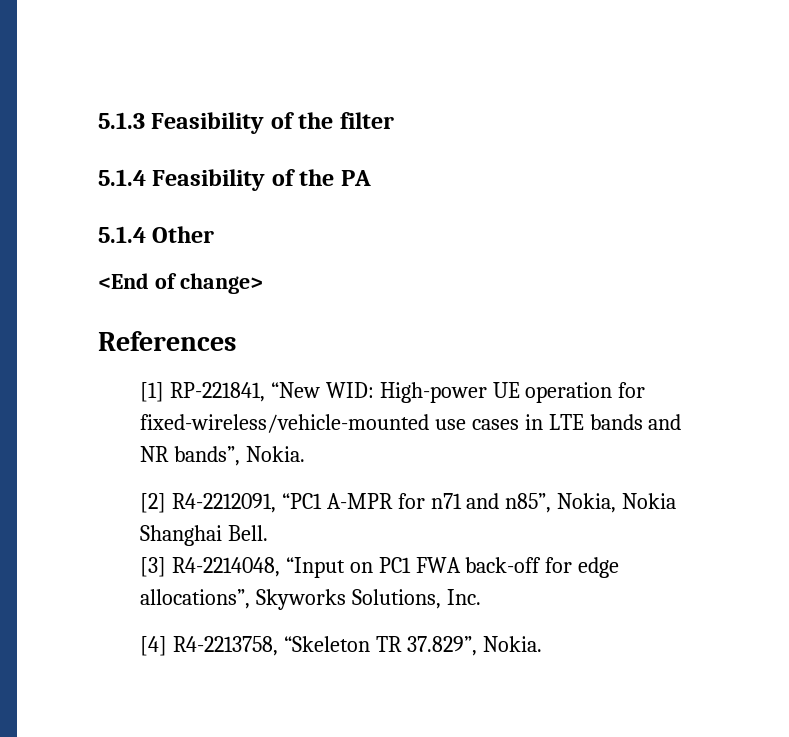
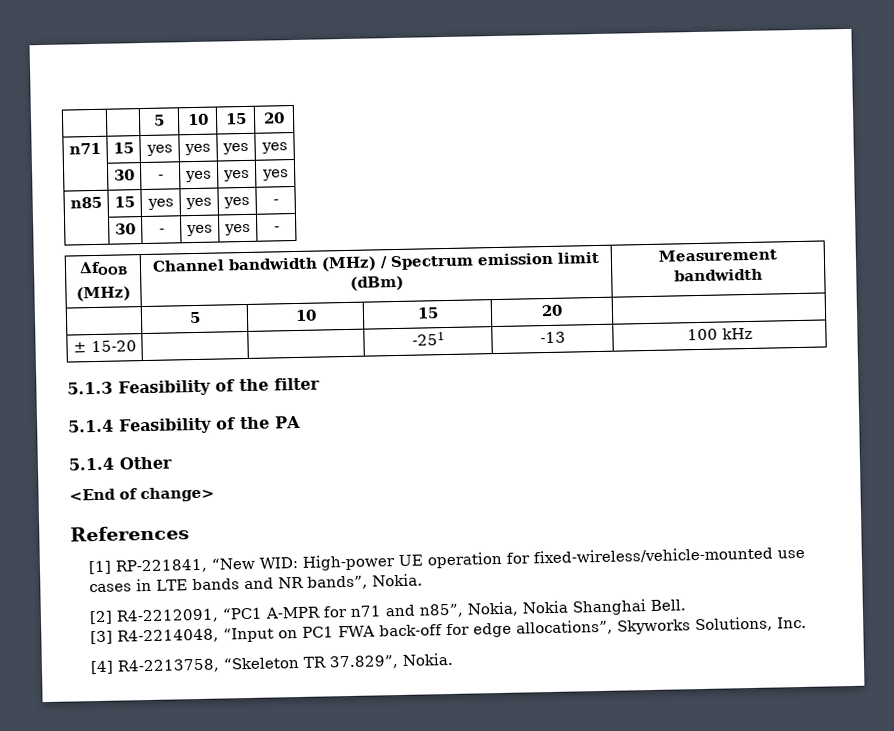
+ | | 5 | 10 | 15 | 20
+ n71 | 15 | yes | yes | yes | yes
+ | 30 | - | yes | yes | yes
+ n85 | 15 | yes | yes | yes | -
+ | 30 | - | yes | yes | -
+ ΔfOOB
+ (MHz) | Channel bandwidth (MHz) / Spectrum emission limit (dBm) | Measurement bandwidth
+ | 5 | 10 | 15 | 20 |
+ ± 15-20 | | | -251 | -13 | 100 kHz

